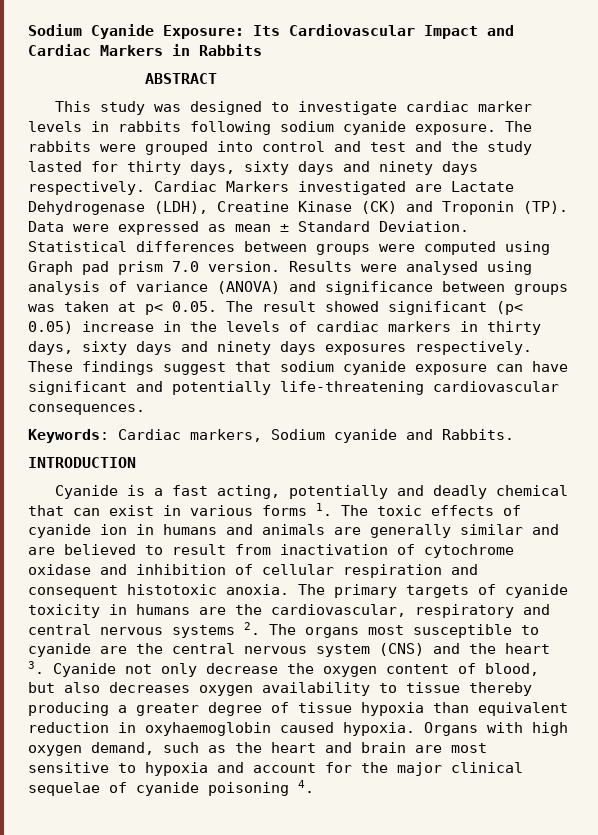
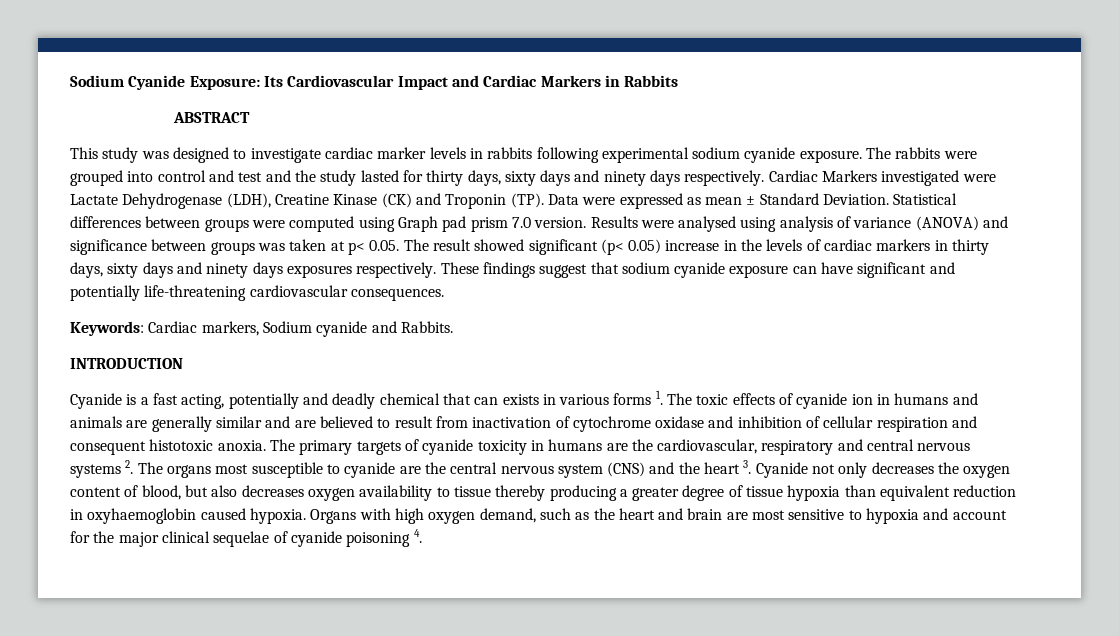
- This study was designed to investigate cardiac marker levels in rabbits following sodium cyanide exposure.
+ This study was designed to investigate cardiac marker levels in rabbits following experimental sodium cyanide exposure.
- Cardiac Markers investigated are Lactate Dehydrogenase (LDH), Creatine Kinase (CK) and Troponin (TP). Data were expressed as mean ± Standard Deviation.
+ Cardiac Markers investigated were Lactate Dehydrogenase (LDH), Creatine Kinase (CK) and Troponin (TP). Data were expressed as mean ± Standard Deviation.
- Cyanide is a fast acting, potentially and deadly chemical that can exist in various forms 1. The toxic effects of cyanide ion in humans and animals are generally similar and are believed to result from inactivation of cytochrome oxidase and inhibition of cellular respiration and consequent histotoxic anoxia.
+ Cyanide is a fast acting, potentially and deadly chemical that can exists in various forms 1. The toxic effects of cyanide ion in humans and animals are generally similar and are believed to result from inactivation of cytochrome oxidase and inhibition of cellular respiration and consequent histotoxic anoxia.
- The primary targets of cyanide toxicity in humans are the cardiovascular, respiratory and central nervous systems 2. The organs most susceptible to cyanide are the central nervous system (CNS) and the heart 3. Cyanide not only decrease the oxygen content of blood, but also decreases oxygen availability to tissue thereby producing a greater degree of tissue hypoxia than equivalent reduction in oxyhaemoglobin caused hypoxia.
+ The primary targets of cyanide toxicity in humans are the cardiovascular, respiratory and central nervous systems 2. The organs most susceptible to cyanide are the central nervous system (CNS) and the heart 3. Cyanide not only decreases the oxygen content of blood, but also decreases oxygen availability to tissue thereby producing a greater degree of tissue hypoxia than equivalent reduction in oxyhaemoglobin caused hypoxia.

